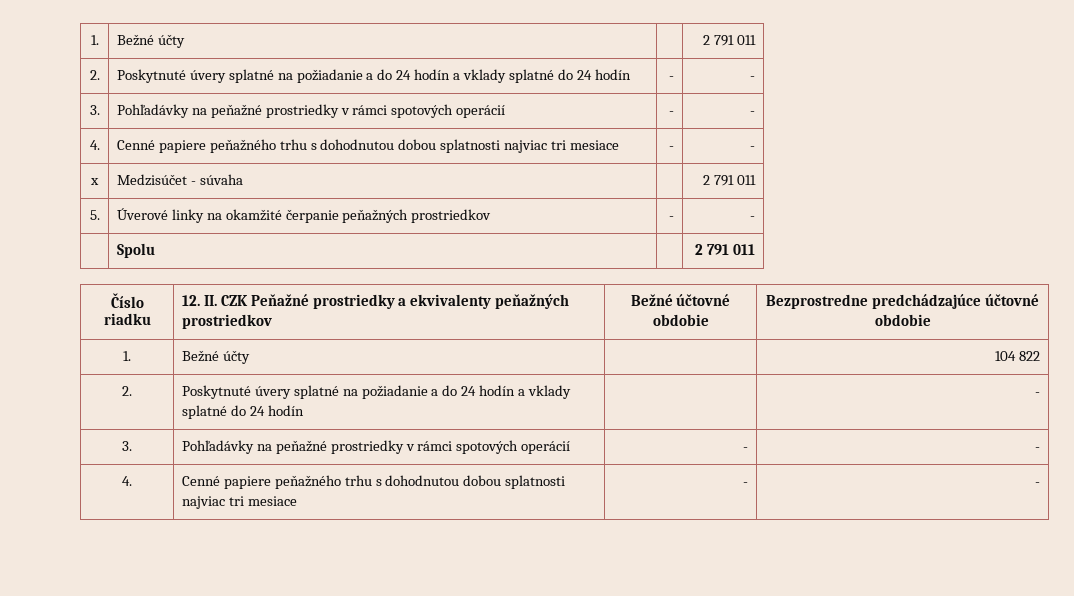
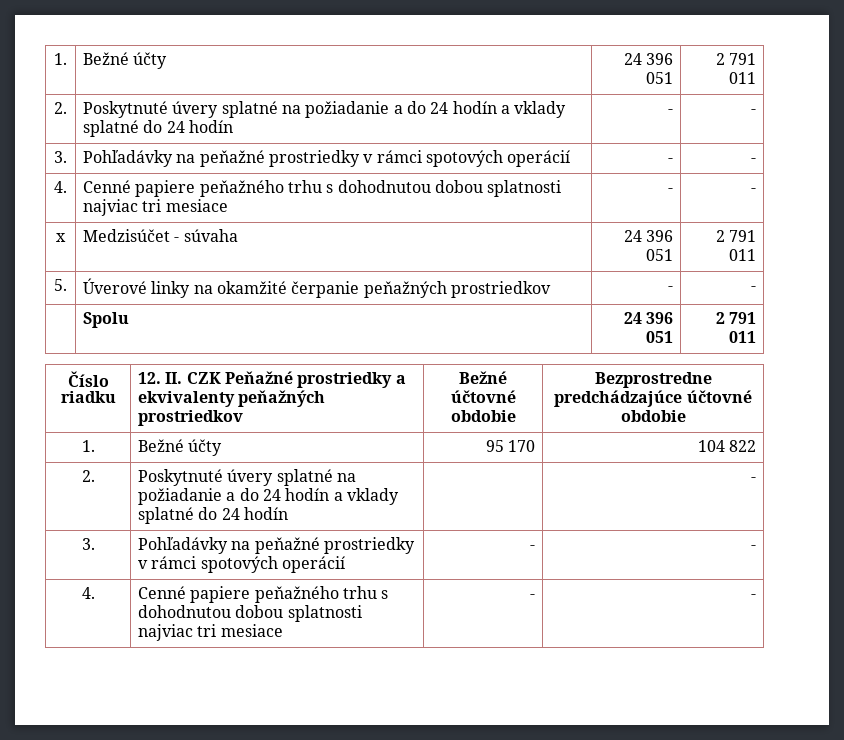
- 1. | Bežné účty | | 2 791 011
+ 1. | Bežné účty | 24 396 051 | 2 791 011
- x | Medzisúčet - súvaha | | 2 791 011
+ x | Medzisúčet - súvaha | 24 396 051 | 2 791 011
- | Spolu | | 2 791 011
+ | Spolu | 24 396 051 | 2 791 011
- 1. | Bežné účty | | 104 822
+ 1. | Bežné účty | 95 170 | 104 822

